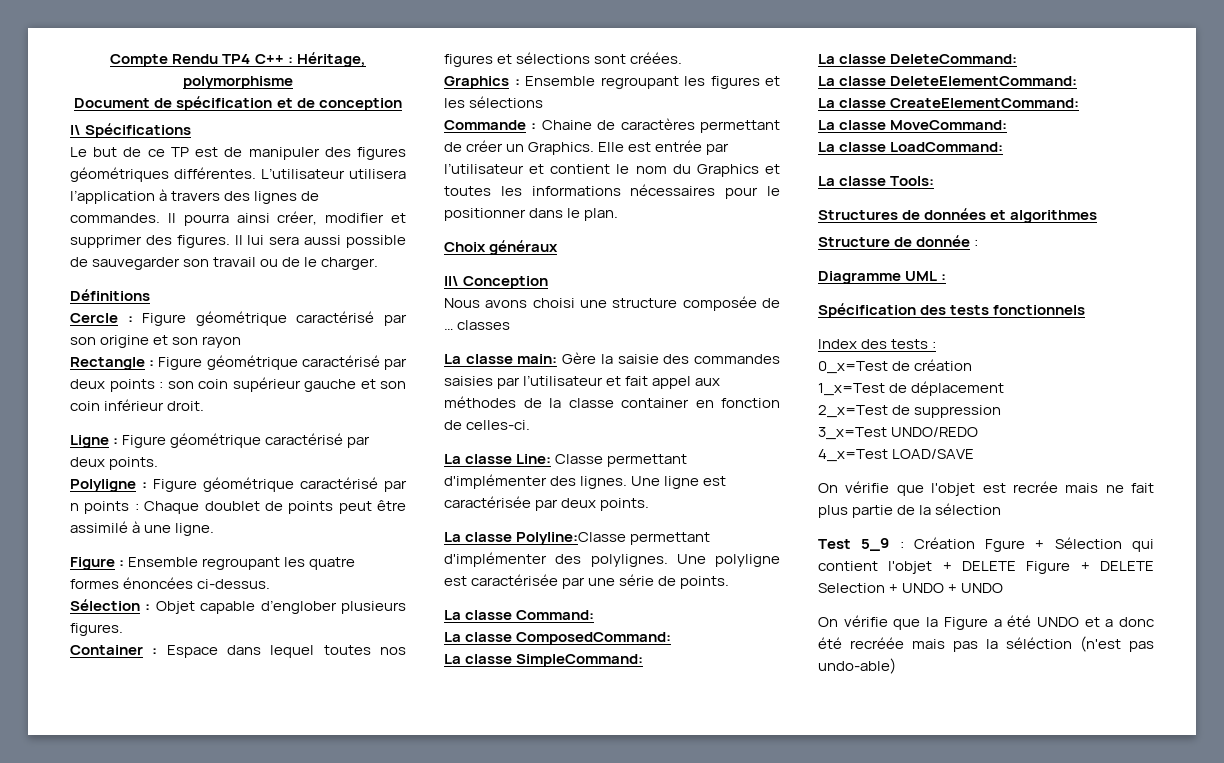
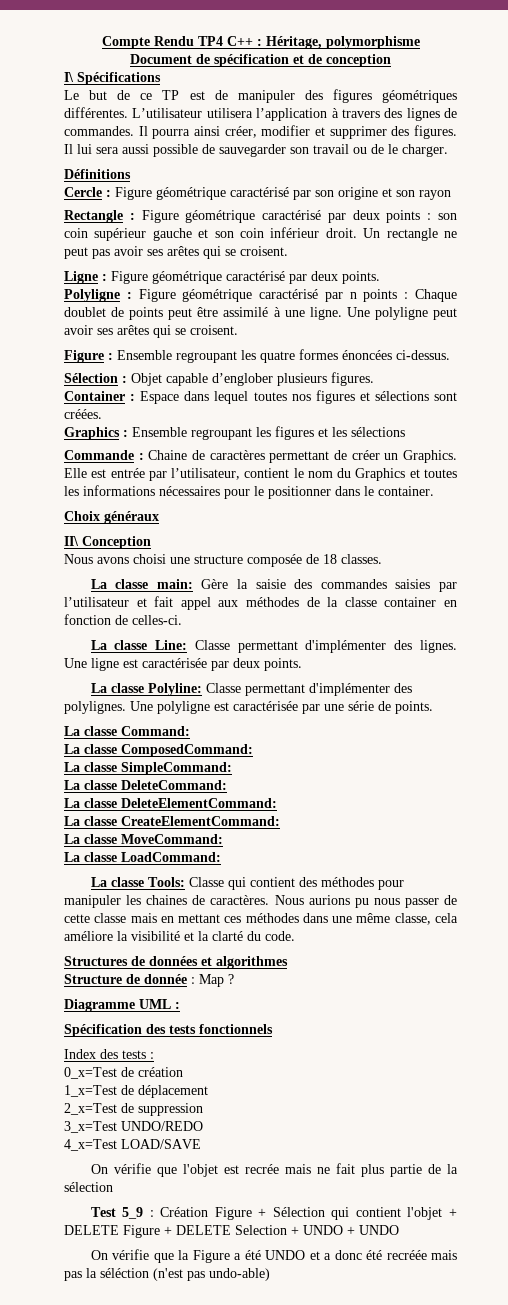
+ Un rectangle ne peut pas avoir ses arêtes qui se croisent.
+ Une polyligne peut avoir ses arêtes qui se croisent.
- Elle est entrée par l’utilisateur et contient le nom du Graphics et toutes les informations nécessaires pour le positionner dans le plan.
+ Elle est entrée par l’utilisateur, contient le nom du Graphics et toutes les informations nécessaires pour le positionner dans le container.
- Nous avons choisi une structure composée de … classes
+ Nous avons choisi une structure composée de 18 classes.
- La classe Polyline:Classe permettant d'implémenter des polylignes.
+ La classe Polyline: Classe permettant d'implémenter des polylignes.
- La classe Tools:
+ La classe Tools: Classe qui contient des méthodes pour manipuler les chaines de caractères. Nous aurions pu nous passer de cette classe mais en mettant ces méthodes dans une même classe, cela améliore la visibilité et la clarté du code.
- Structure de donnée :
+ Structure de donnée : Map ?
- Test 5_9 : Création Fgure + Sélection qui contient l'objet + DELETE Figure + DELETE Selection + UNDO + UNDO
+ Test 5_9 : Création Figure + Sélection qui contient l'objet + DELETE Figure + DELETE Selection + UNDO + UNDO

